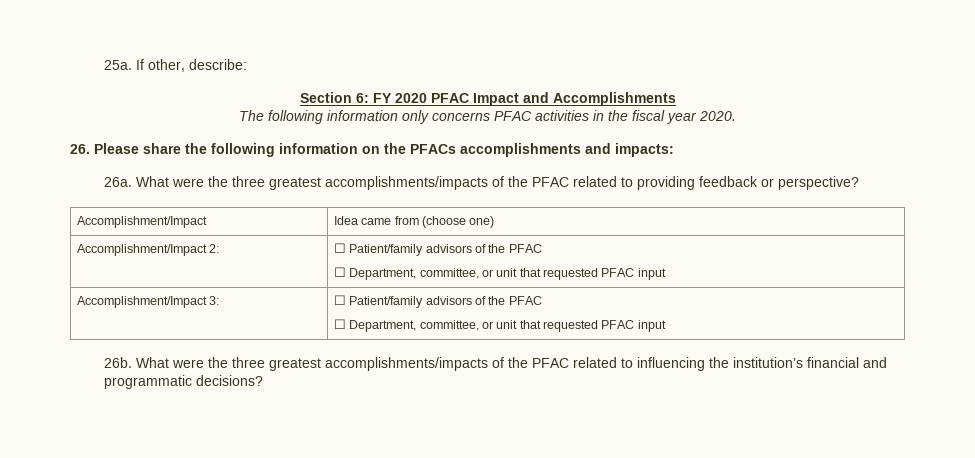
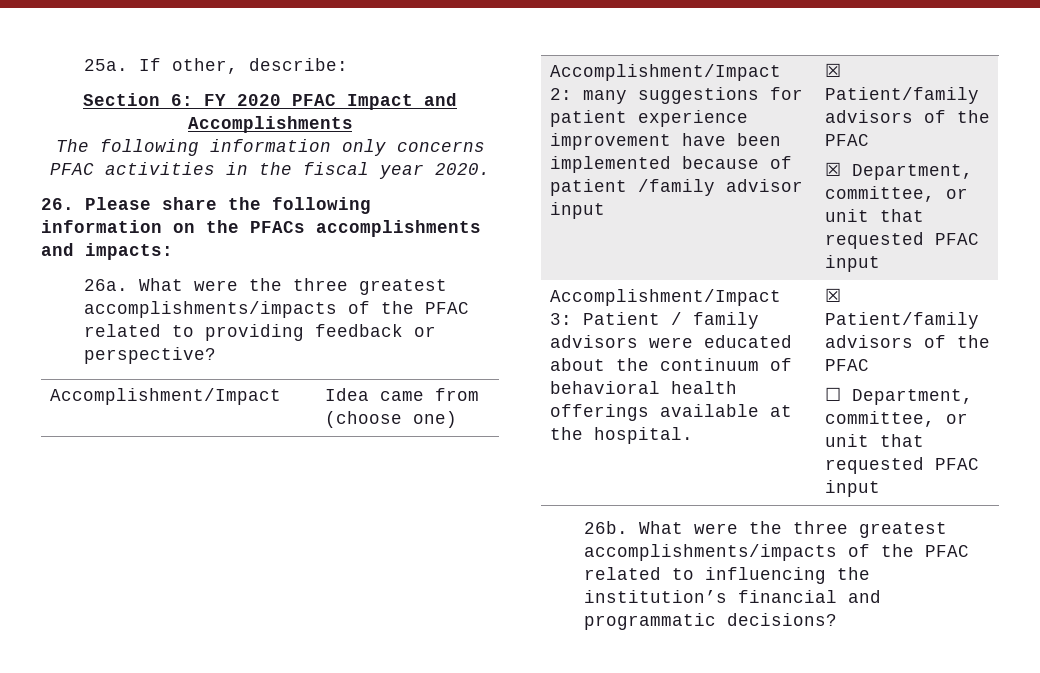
- Accomplishment/Impact 2: | ☐ Patient/family advisors of the PFAC
- ☐ Department, committee, or unit that requested PFAC input
+ Accomplishment/Impact 2: many suggestions for patient experience improvement have been implemented because of patient /family advisor input | ☒ Patient/family advisors of the PFAC
+ ☒ Department, committee, or unit that requested PFAC input
- Accomplishment/Impact 3: | ☐ Patient/family advisors of the PFAC
+ Accomplishment/Impact 3: Patient / family advisors were educated about the continuum of behavioral health offerings available at the hospital. | ☒ Patient/family advisors of the PFAC

